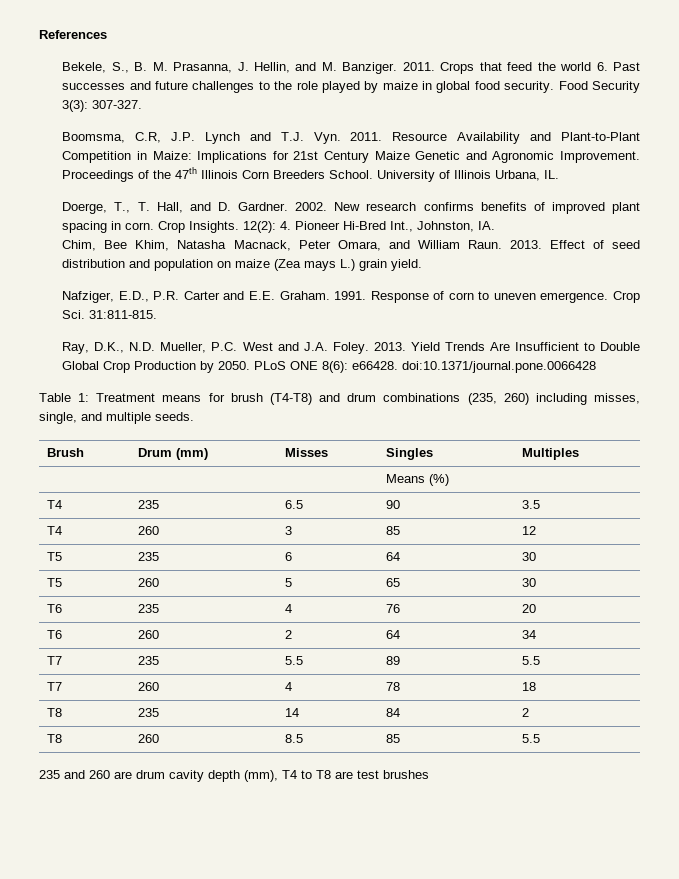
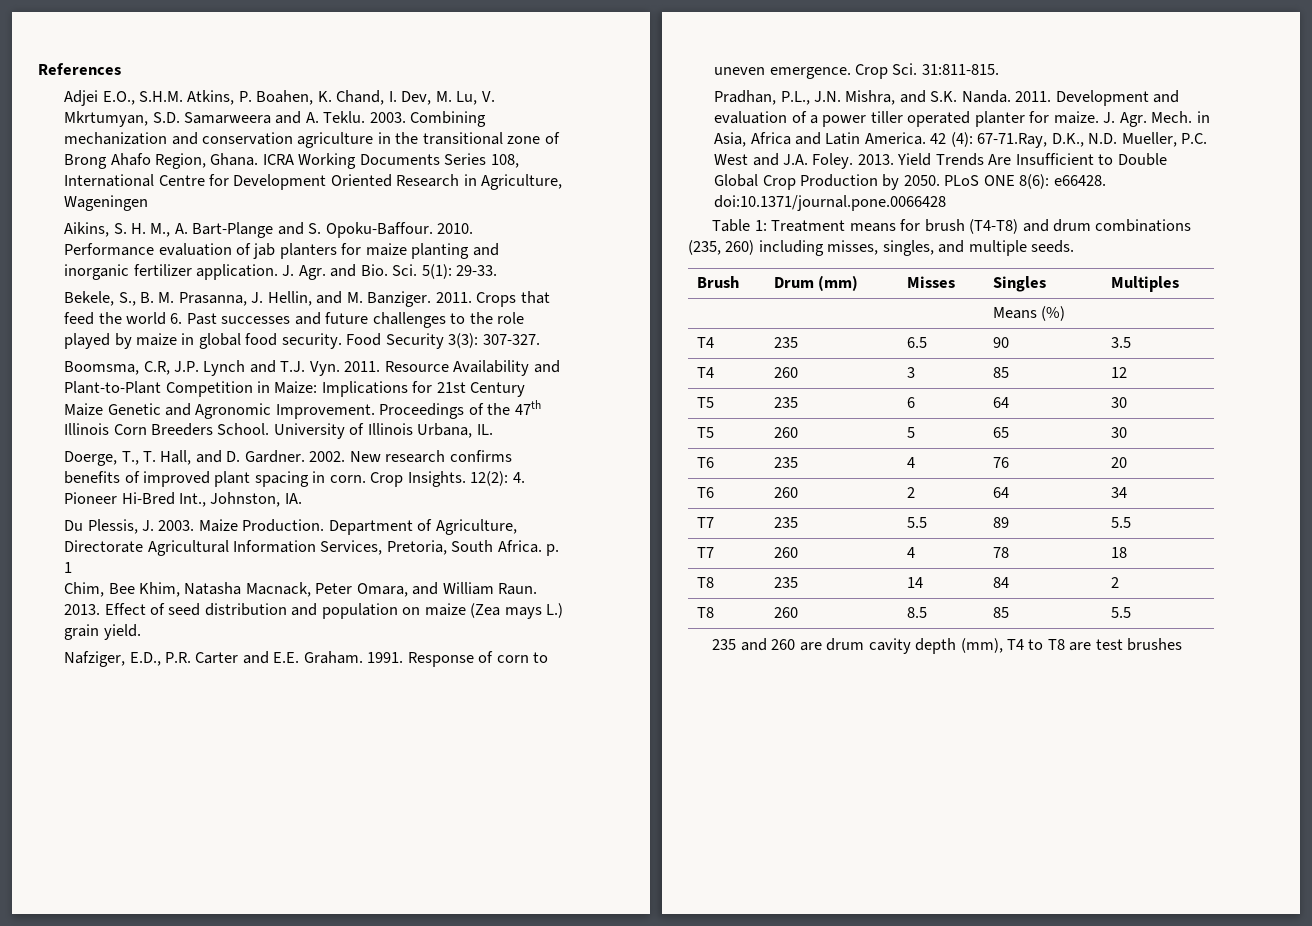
+ Adjei E.O., S.H.M. Atkins, P. Boahen, K. Chand, I. Dev, M. Lu, V. Mkrtumyan, S.D. Samarweera and A. Teklu. 2003. Combining mechanization and conservation agriculture in the transitional zone of Brong Ahafo Region, Ghana. ICRA Working Documents Series 108, International Centre for Development Oriented Research in Agriculture, Wageningen
+ Aikins, S. H. M., A. Bart-Plange and S. Opoku-Baffour. 2010. Performance evaluation of jab planters for maize planting and inorganic fertilizer application. J. Agr. and Bio. Sci. 5(1): 29-33.
+ Du Plessis, J. 2003. Maize Production. Department of Agriculture, Directorate Agricultural Information Services, Pretoria, South Africa. p. 1
- Ray, D.K., N.D. Mueller, P.C. West and J.A. Foley.
+ Pradhan, P.L., J.N. Mishra, and S.K. Nanda. 2011. Development and evaluation of a power tiller operated planter for maize. J. Agr. Mech. in Asia, Africa and Latin America. 42 (4): 67-71.Ray, D.K., N.D. Mueller, P.C. West and J.A. Foley.
- Table 1: Treatment means for brush (T4-T8) and drum combinations (235, 260) including misses, single, and multiple seeds.
+ Table 1: Treatment means for brush (T4-T8) and drum combinations (235, 260) including misses, singles, and multiple seeds.

